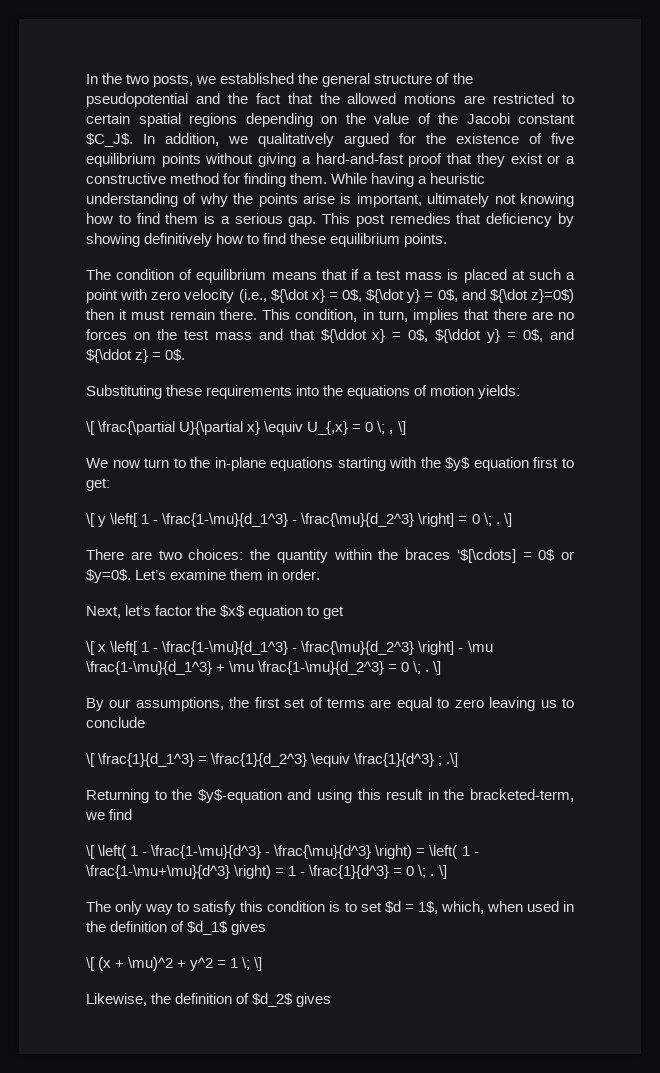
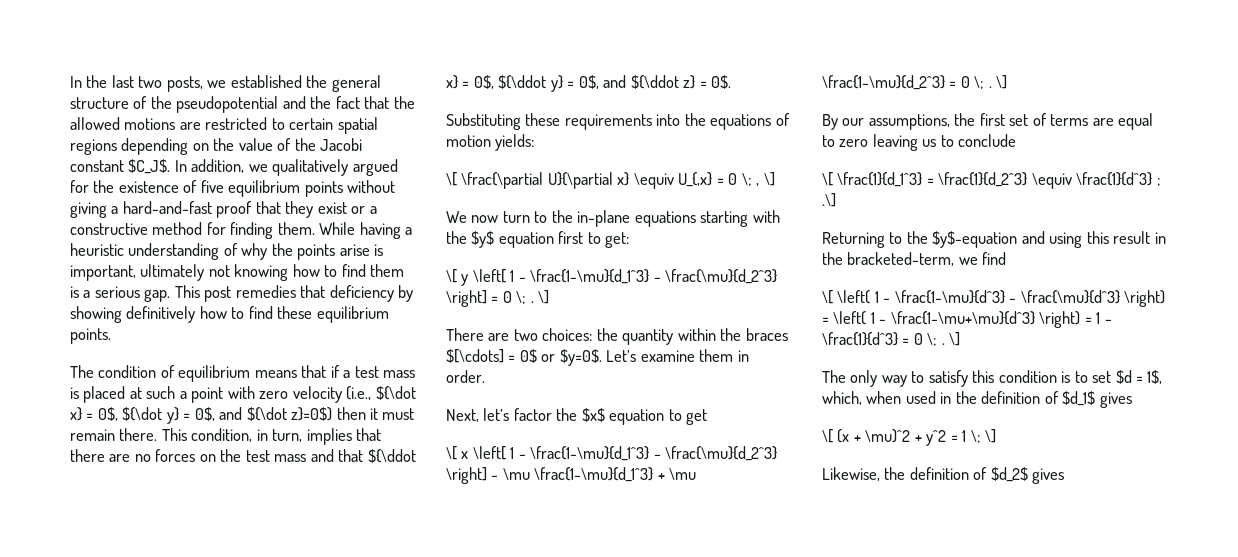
- In the two posts, we established the general structure of the pseudopotential and the fact that the allowed motions are restricted to certain spatial regions depending on the value of the Jacobi constant $C_J$.
+ In the last two posts, we established the general structure of the pseudopotential and the fact that the allowed motions are restricted to certain spatial regions depending on the value of the Jacobi constant $C_J$.
- There are two choices: the quantity within the braces ‘$[\cdots] = 0$ or $y=0$.
+ There are two choices: the quantity within the braces $[\cdots] = 0$ or $y=0$.

